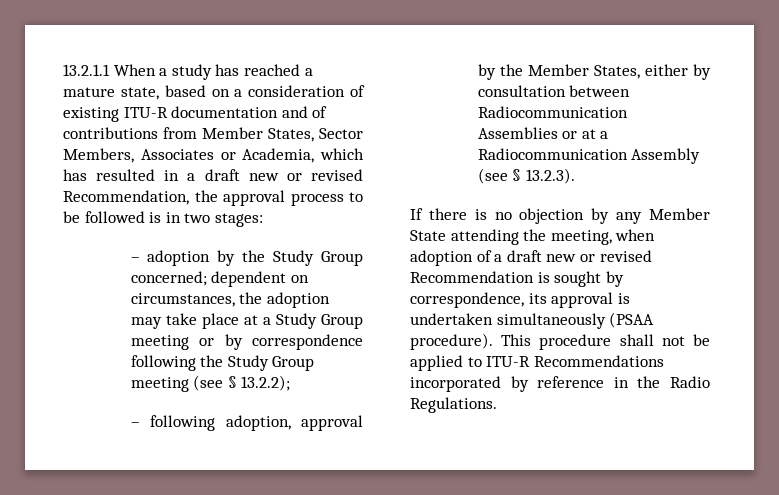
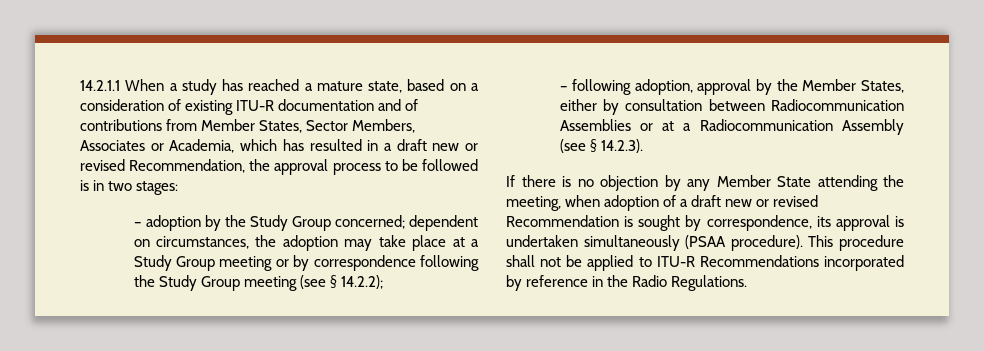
- 13.2.1.1 When a study has reached a mature state, based on a consideration of existing ITU-R documentation and of contributions from Member States, Sector Members, Associates or Academia, which has resulted in a draft new or revised Recommendation, the approval process to be followed is in two stages:
+ 14.2.1.1 When a study has reached a mature state, based on a consideration of existing ITU-R documentation and of contributions from Member States, Sector Members, Associates or Academia, which has resulted in a draft new or revised Recommendation, the approval process to be followed is in two stages:
- – adoption by the Study Group concerned; dependent on circumstances, the adoption may take place at a Study Group meeting or by correspondence following the Study Group meeting (see § 13.2.2);
+ – adoption by the Study Group concerned; dependent on circumstances, the adoption may take place at a Study Group meeting or by correspondence following the Study Group meeting (see § 14.2.2);
- – following adoption, approval by the Member States, either by consultation between Radiocommunication Assemblies or at a Radiocommunication Assembly (see § 13.2.3).
+ – following adoption, approval by the Member States, either by consultation between Radiocommunication Assemblies or at a Radiocommunication Assembly (see § 14.2.3).

